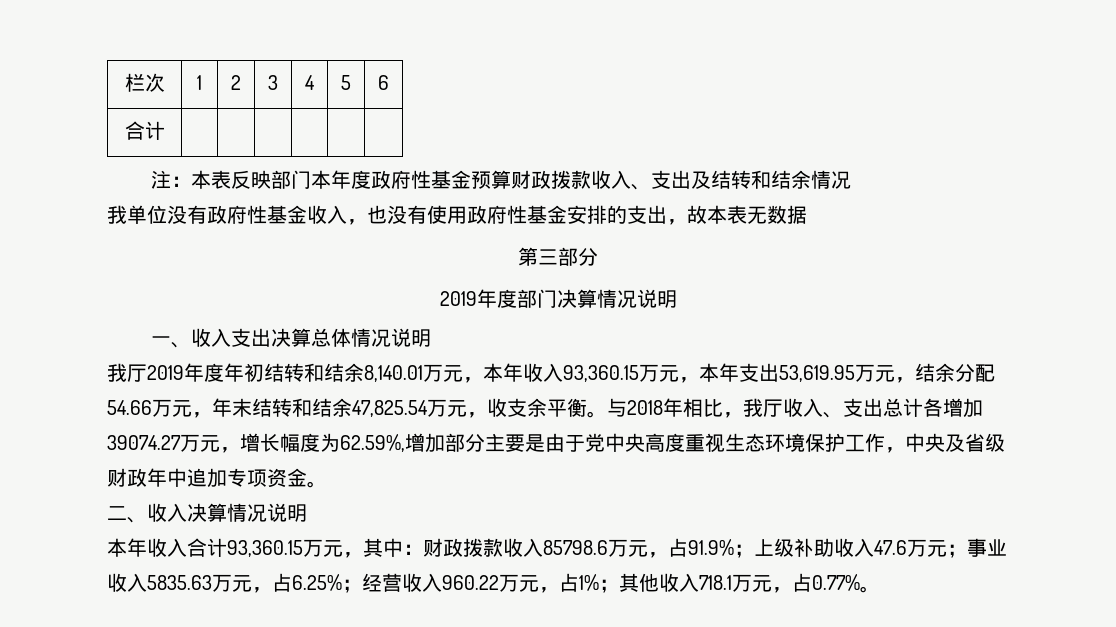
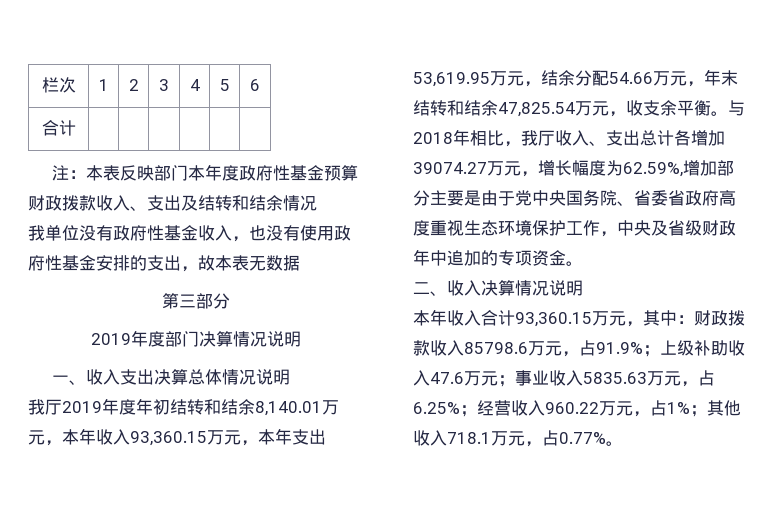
- 与2018年相比，我厅收入、支出总计各增加39074.27万元，增长幅度为62.59%,增加部分主要是由于党中央高度重视生态环境保护工作，中央及省级财政年中追加专项资金。
+ 与2018年相比，我厅收入、支出总计各增加39074.27万元，增长幅度为62.59%,增加部分主要是由于党中央国务院、省委省政府高度重视生态环境保护工作，中央及省级财政年中追加的专项资金。

